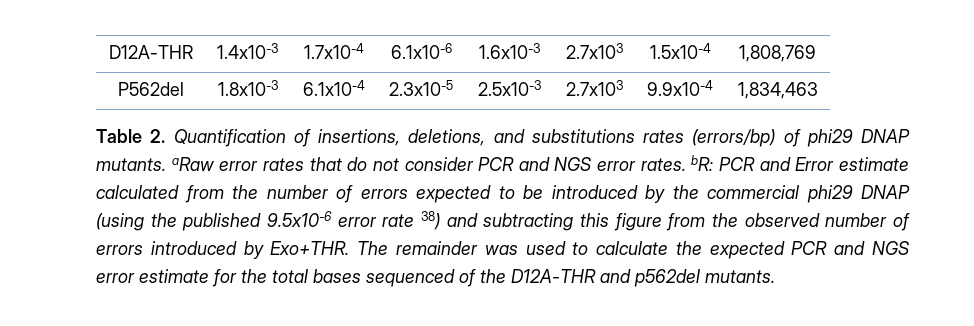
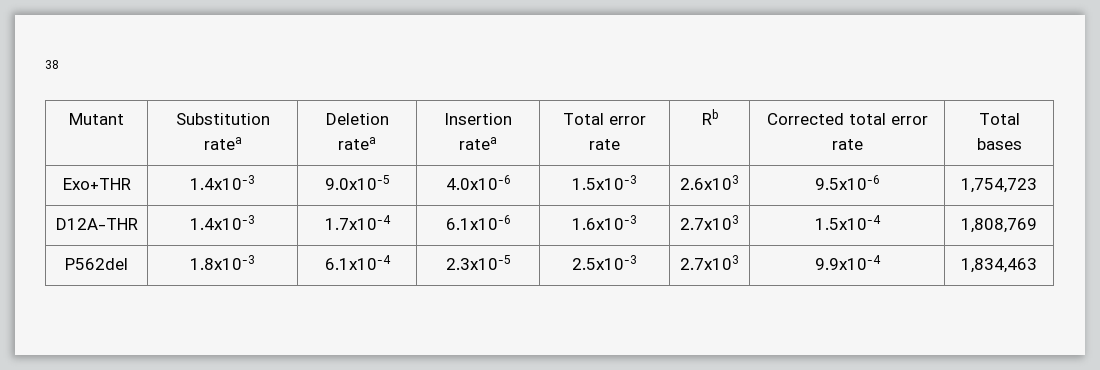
+ 38
+ Mutant | Substitution ratea | Deletion ratea | Insertion ratea | Total error rate | Rb | Corrected total error rate | Total bases
+ Exo+THR | 1.4x10-3 | 9.0x10-5 | 4.0x10-6 | 1.5x10-3 | 2.6x103 | 9.5x10-6 | 1,754,723
- Table 2. Quantification of insertions, deletions, and substitutions rates (errors/bp) of phi29 DNAP mutants. aRaw error rates that do not consider PCR and NGS error rates. bR: PCR and Error estimate calculated from the number of errors expected to be introduced by the commercial phi29 DNAP (using the published 9.5x10-6 error rate 38) and subtracting this figure from the observed number of errors introduced by Exo+THR. The remainder was used to calculate the expected PCR and NGS error estimate for the total bases sequenced of the D12A-THR and p562del mutants.

